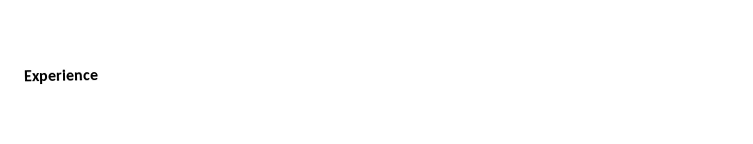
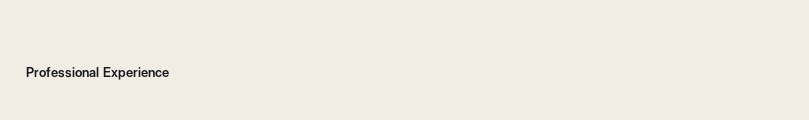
- Experience
+ Professional Experience

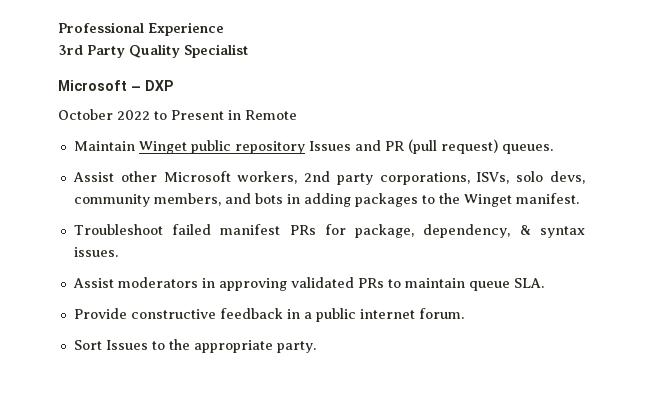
+ 3rd Party Quality Specialist
+ Microsoft – DXP
+ October 2022 to Present in Remote
+ Maintain Winget public repository Issues and PR (pull request) queues.
+ Assist other Microsoft workers, 2nd party corporations, ISVs, solo devs, community members, and bots in adding packages to the Winget manifest.
+ Troubleshoot failed manifest PRs for package, dependency, & syntax issues.
+ Assist moderators in approving validated PRs to maintain queue SLA.
+ Provide constructive feedback in a public internet forum.
+ Sort Issues to the appropriate party.

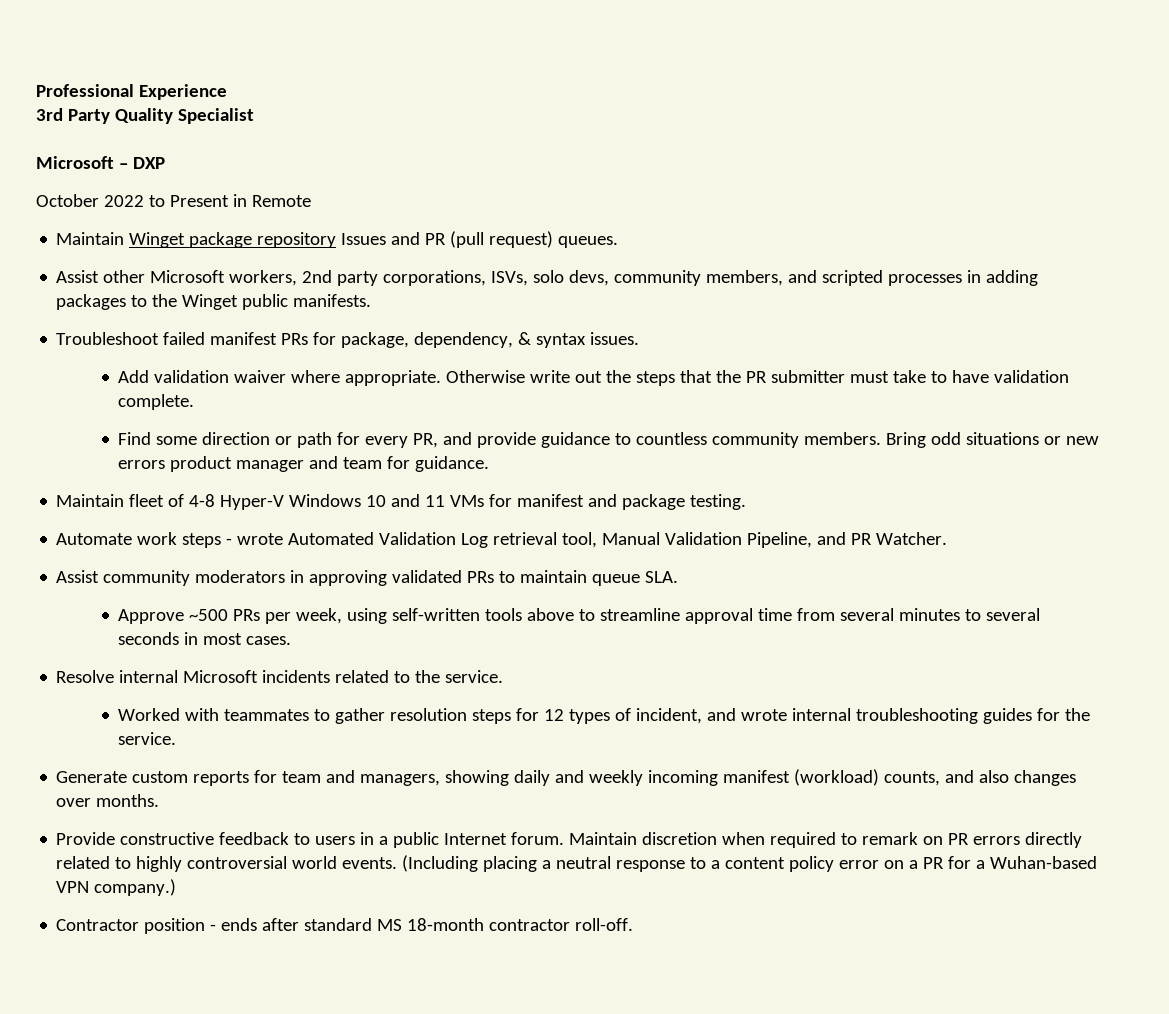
- Maintain Winget public repository Issues and PR (pull request) queues.
+ Maintain Winget package repository Issues and PR (pull request) queues.
- Assist other Microsoft workers, 2nd party corporations, ISVs, solo devs, community members, and bots in adding packages to the Winget manifest.
+ Assist other Microsoft workers, 2nd party corporations, ISVs, solo devs, community members, and scripted processes in adding packages to the Winget public manifests.
- Assist moderators in approving validated PRs to maintain queue SLA.
+ Add validation waiver where appropriate. Otherwise write out the steps that the PR submitter must take to have validation complete.
+ Find some direction or path for every PR, and provide guidance to countless community members. Bring odd situations or new errors product manager and team for guidance.
+ Maintain fleet of 4-8 Hyper-V Windows 10 and 11 VMs for manifest and package testing.
+ Automate work steps - wrote Automated Validation Log retrieval tool, Manual Validation Pipeline, and PR Watcher.
+ Assist community moderators in approving validated PRs to maintain queue SLA.
+ Approve ~500 PRs per week, using self-written tools above to streamline approval time from several minutes to several seconds in most cases.
+ Resolve internal Microsoft incidents related to the service.
+ Worked with teammates to gather resolution steps for 12 types of incident, and wrote internal troubleshooting guides for the service.
+ Generate custom reports for team and managers, showing daily and weekly incoming manifest (workload) counts, and also changes over months.
- Provide constructive feedback in a public internet forum.
- Sort Issues to the appropriate party.
+ Provide constructive feedback to users in a public Internet forum. Maintain discretion when required to remark on PR errors directly related to highly controversial world events. (Including placing a neutral response to a content policy error on a PR for a Wuhan-based VPN company.)
+ Contractor position - ends after standard MS 18-month contractor roll-off.

